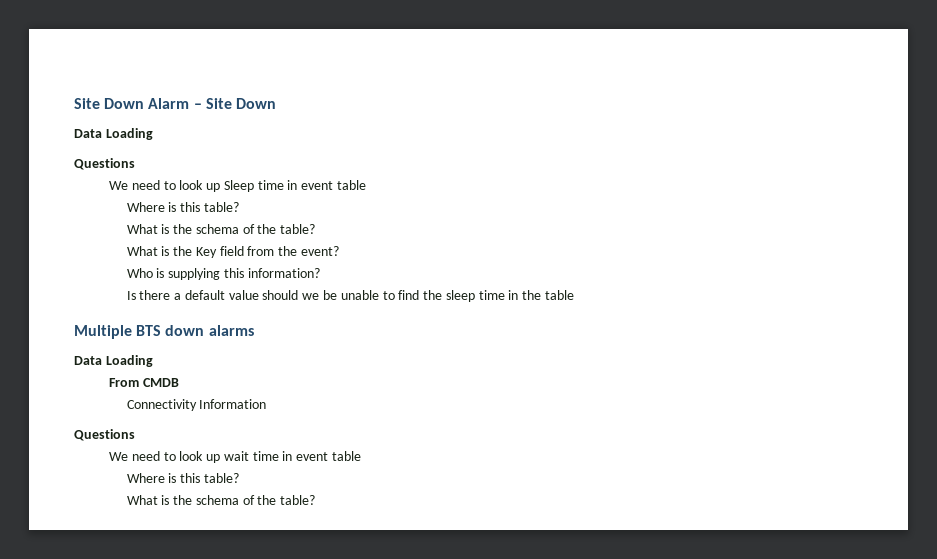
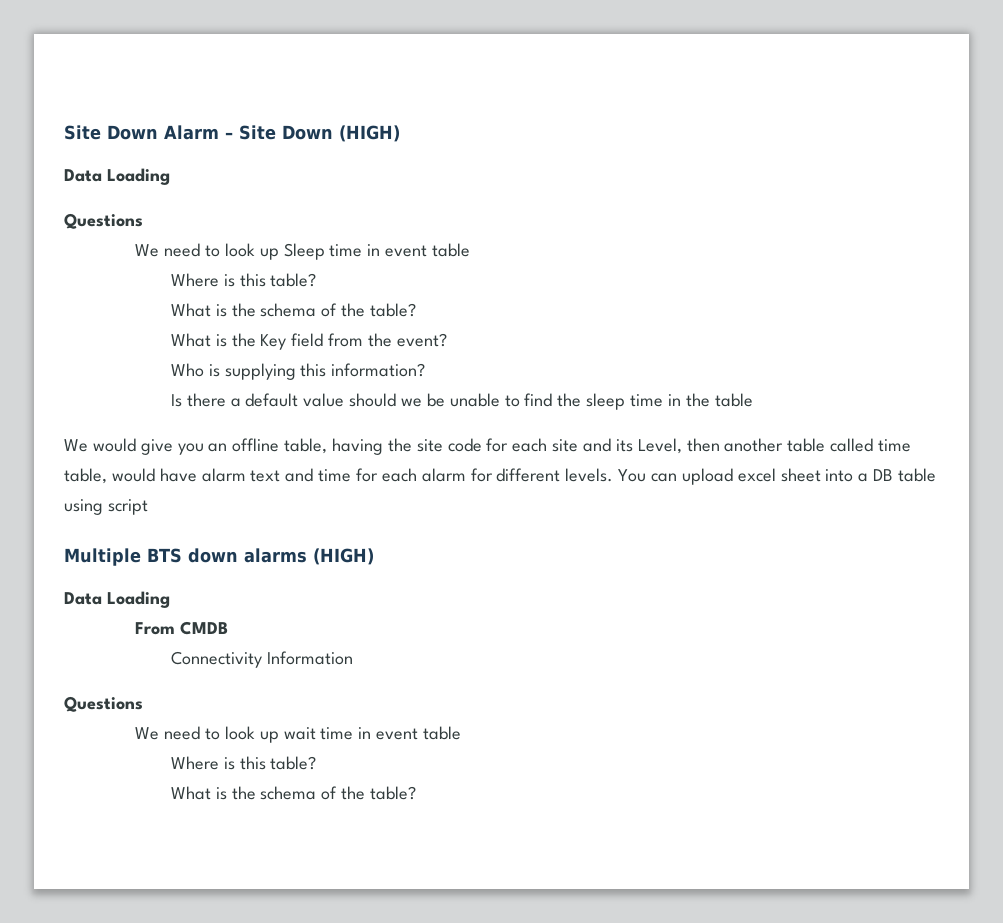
- Site Down Alarm – Site Down
+ Site Down Alarm – Site Down (HIGH)
+ We would give you an offline table, having the site code for each site and its Level, then another table called time table, would have alarm text and time for each alarm for different levels. You can upload excel sheet into a DB table using script
- Multiple BTS down alarms
+ Multiple BTS down alarms (HIGH)

